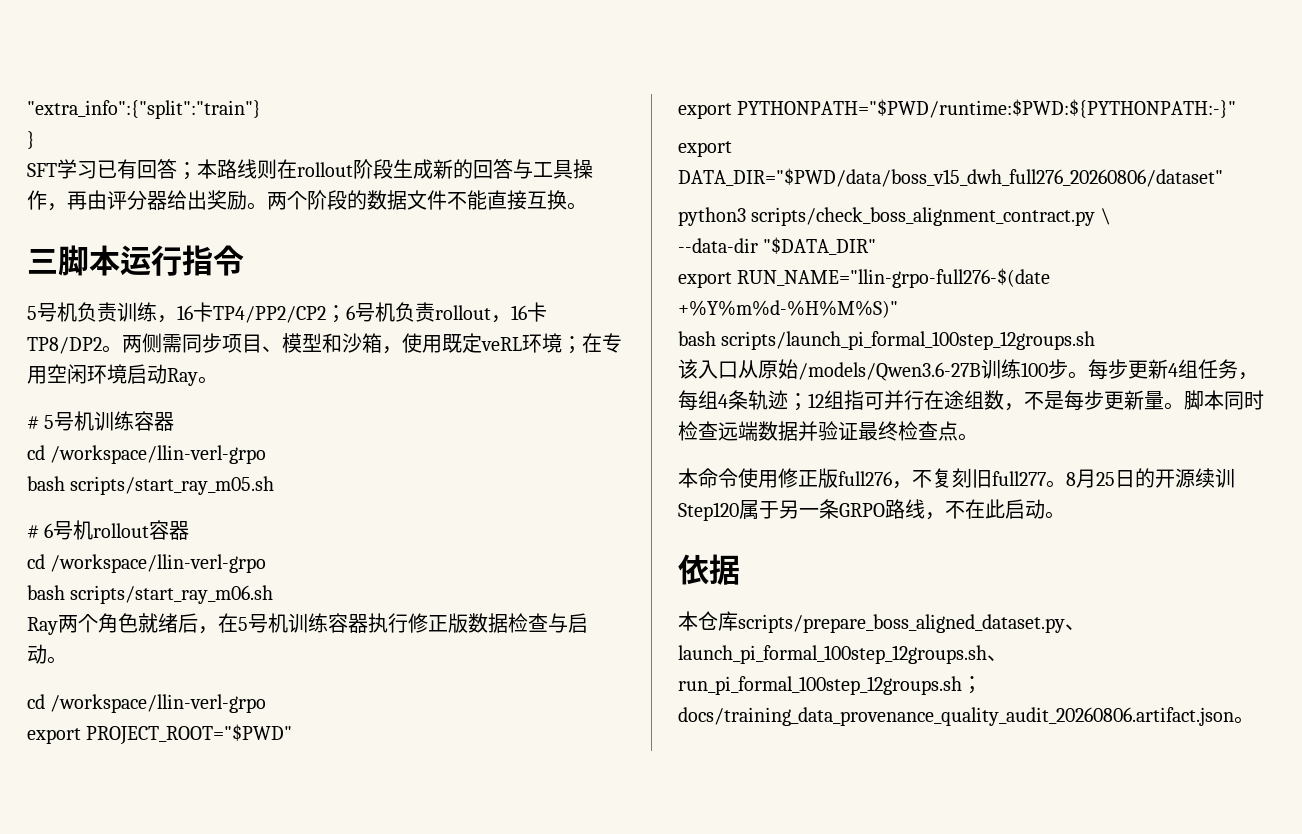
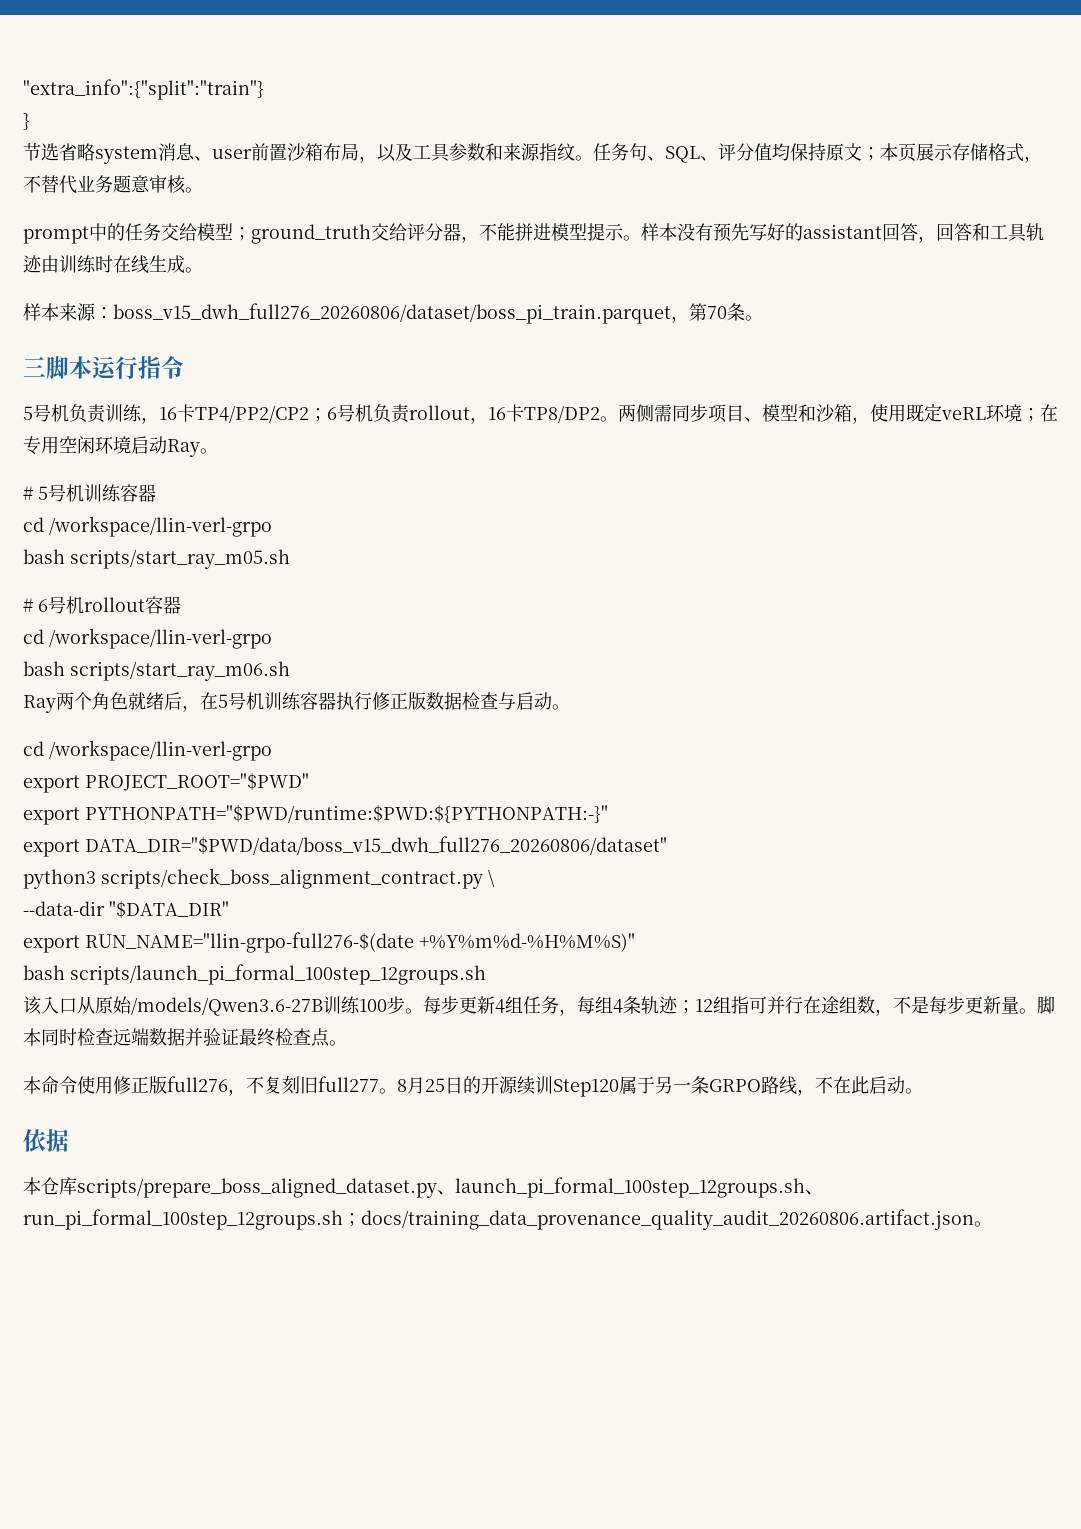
- SFT学习已有回答；本路线则在rollout阶段生成新的回答与工具操作，再由评分器给出奖励。两个阶段的数据文件不能直接互换。
+ 节选省略system消息、user前置沙箱布局，以及工具参数和来源指纹。任务句、SQL、评分值均保持原文；本页展示存储格式，不替代业务题意审核。
+ prompt中的任务交给模型；ground_truth交给评分器，不能拼进模型提示。样本没有预先写好的assistant回答，回答和工具轨迹由训练时在线生成。
+ 样本来源：boss_v15_dwh_full276_20260806/dataset/boss_pi_train.parquet，第70条。

